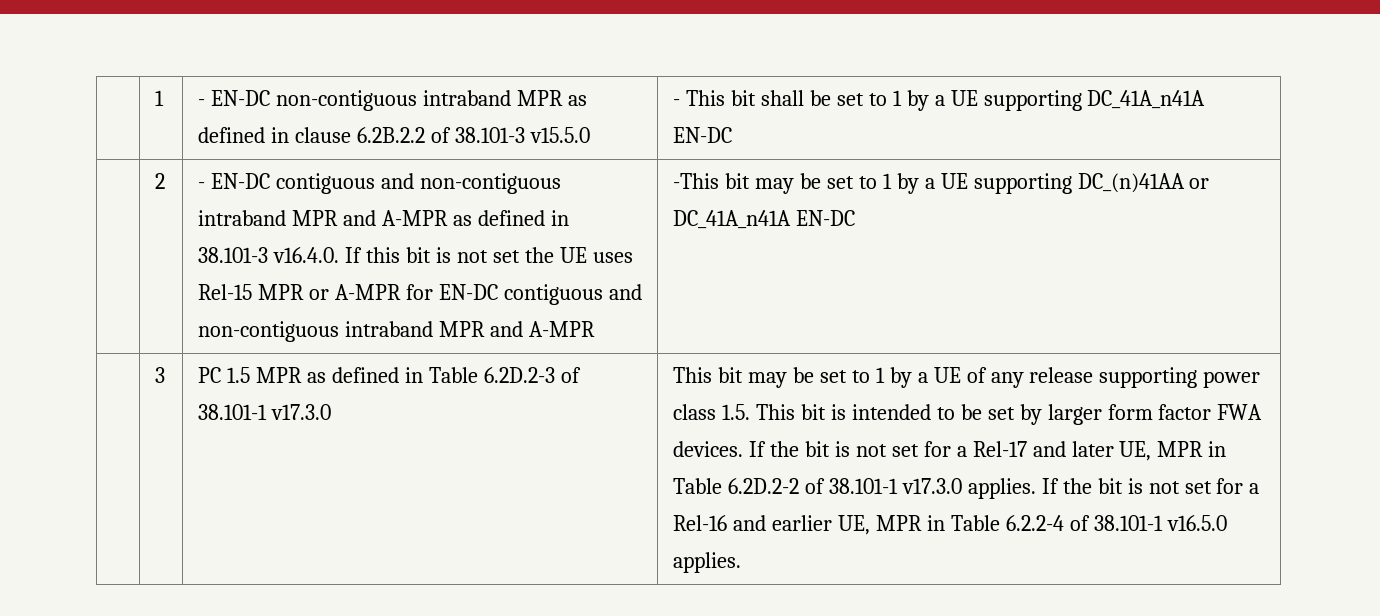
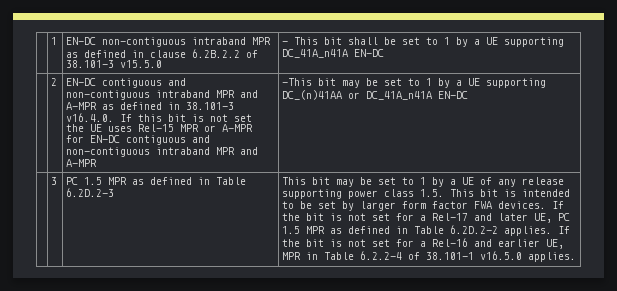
- | 1 | - EN-DC non-contiguous intraband MPR as defined in clause 6.2B.2.2 of 38.101-3 v15.5.0 | - This bit shall be set to 1 by a UE supporting DC_41A_n41A EN-DC
+ | 1 | EN-DC non-contiguous intraband MPR as defined in clause 6.2B.2.2 of 38.101-3 v15.5.0 | - This bit shall be set to 1 by a UE supporting DC_41A_n41A EN-DC
- - EN-DC contiguous and non-contiguous intraband MPR and A-MPR as defined in 38.101-3 v16.4.0. If this bit is not set the UE uses Rel-15 MPR or A-MPR for EN-DC contiguous and non-contiguous intraband MPR and A-MPR
+ EN-DC contiguous and non-contiguous intraband MPR and A-MPR as defined in 38.101-3 v16.4.0. If this bit is not set the UE uses Rel-15 MPR or A-MPR for EN-DC contiguous and non-contiguous intraband MPR and A-MPR
- PC 1.5 MPR as defined in Table 6.2D.2-3 of 38.101-1 v17.3.0
+ PC 1.5 MPR as defined in Table 6.2D.2-3
- If the bit is not set for a Rel-17 and later UE, MPR in Table 6.2D.2-2 of 38.101-1 v17.3.0 applies.
+ If the bit is not set for a Rel-17 and later UE, PC 1.5 MPR as defined in Table 6.2D.2-2 applies.

